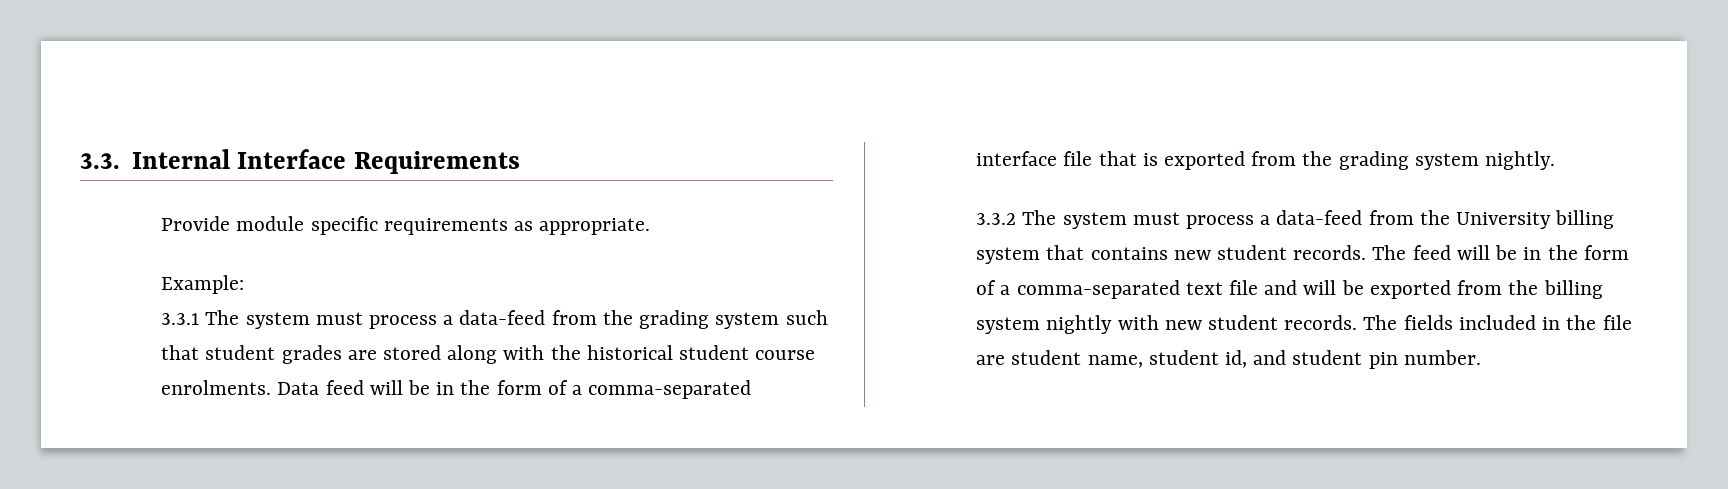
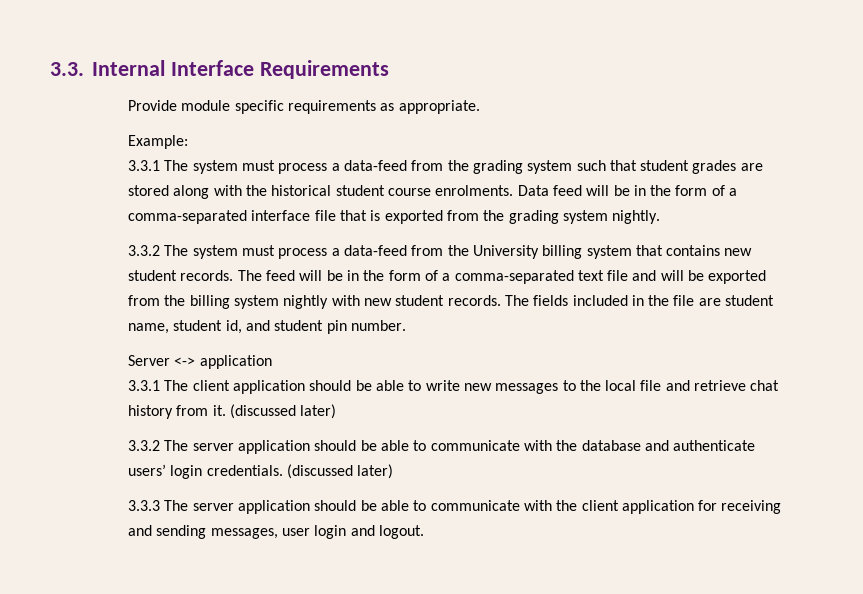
+ Server <-> application
+ 3.3.1 The client application should be able to write new messages to the local file and retrieve chat history from it. (discussed later)
+ 3.3.2 The server application should be able to communicate with the database and authenticate users’ login credentials. (discussed later)
+ 3.3.3 The server application should be able to communicate with the client application for receiving and sending messages, user login and logout.

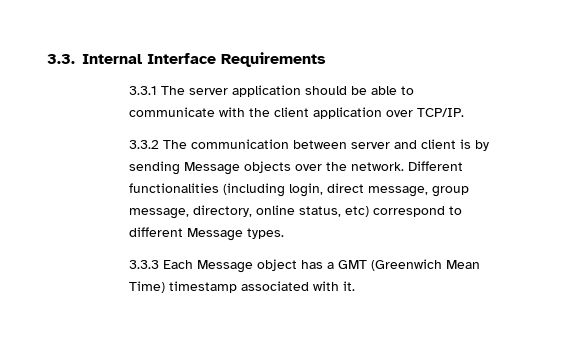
- Provide module specific requirements as appropriate.
- Example:
- 3.3.1 The system must process a data-feed from the grading system such that student grades are stored along with the historical student course enrolments. Data feed will be in the form of a comma-separated interface file that is exported from the grading system nightly.
- 3.3.2 The system must process a data-feed from the University billing system that contains new student records. The feed will be in the form of a comma-separated text file and will be exported from the billing system nightly with new student records. The fields included in the file are student name, student id, and student pin number.
- Server <-> application
- 3.3.1 The client application should be able to write new messages to the local file and retrieve chat history from it. (discussed later)
- 3.3.2 The server application should be able to communicate with the database and authenticate users’ login credentials. (discussed later)
- 3.3.3 The server application should be able to communicate with the client application for receiving and sending messages, user login and logout.
+ 3.3.1 The server application should be able to communicate with the client application over TCP/IP.
+ 3.3.2 The communication between server and client is by sending Message objects over the network. Different functionalities (including login, direct message, group message, directory, online status, etc) correspond to different Message types.
+ 3.3.3 Each Message object has a GMT (Greenwich Mean Time) timestamp associated with it.

